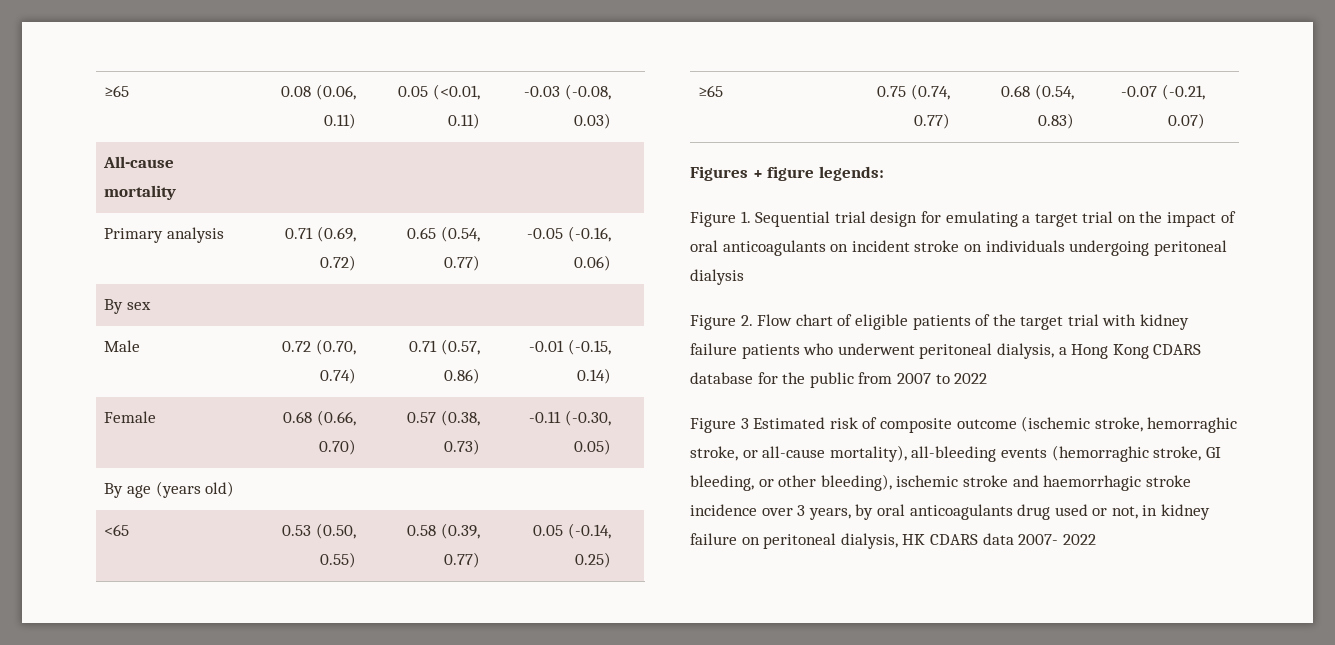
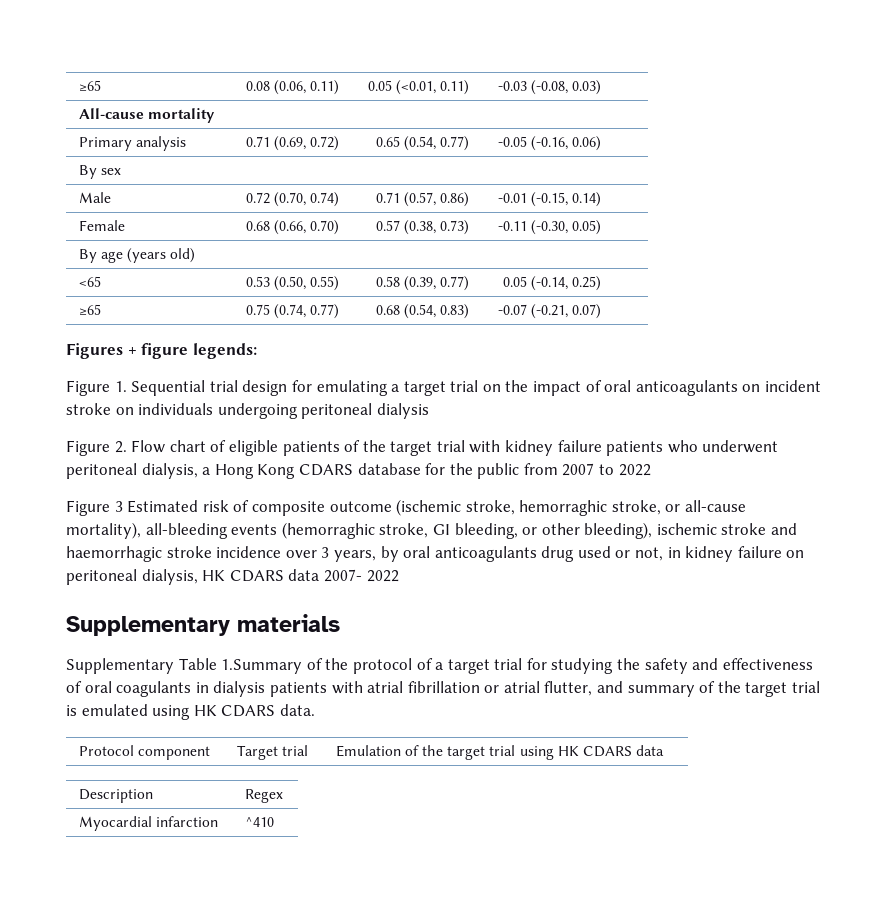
+ Supplementary materials
+ Supplementary Table 1.Summary of the protocol of a target trial for studying the safety and effectiveness of oral coagulants in dialysis patients with atrial fibrillation or atrial flutter, and summary of the target trial is emulated using HK CDARS data.
+ Protocol component | Target trial | Emulation of the target trial using HK CDARS data
+ Description | Regex
+ Myocardial infarction | ^410

